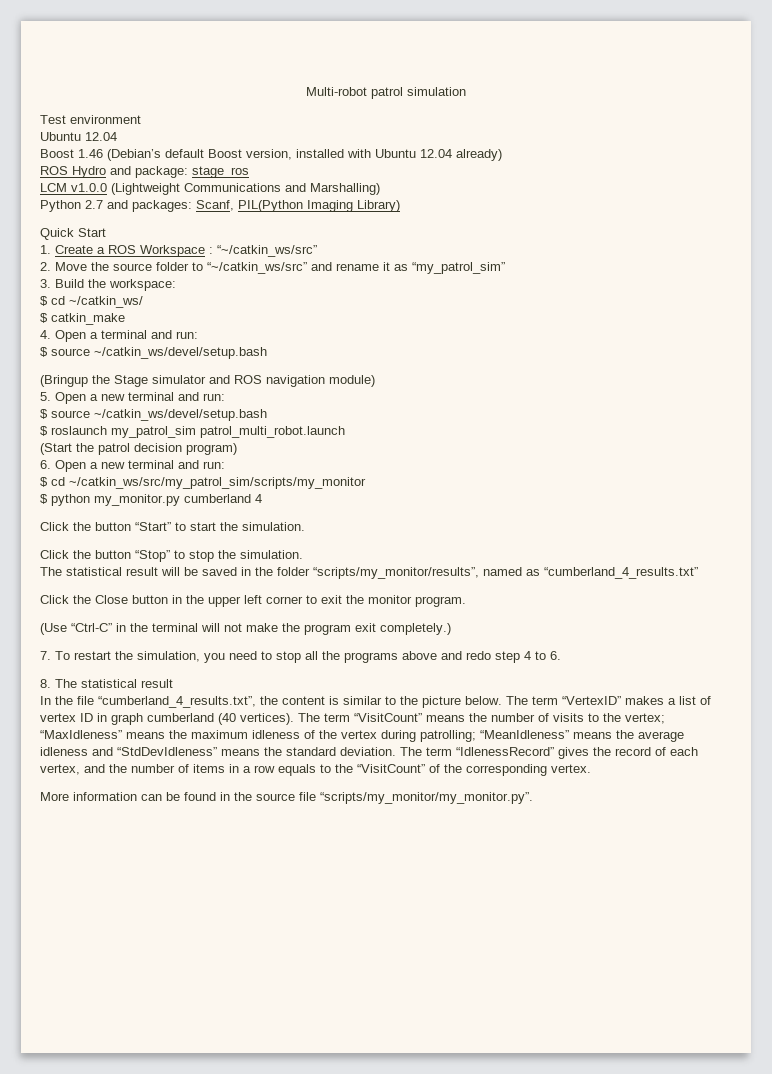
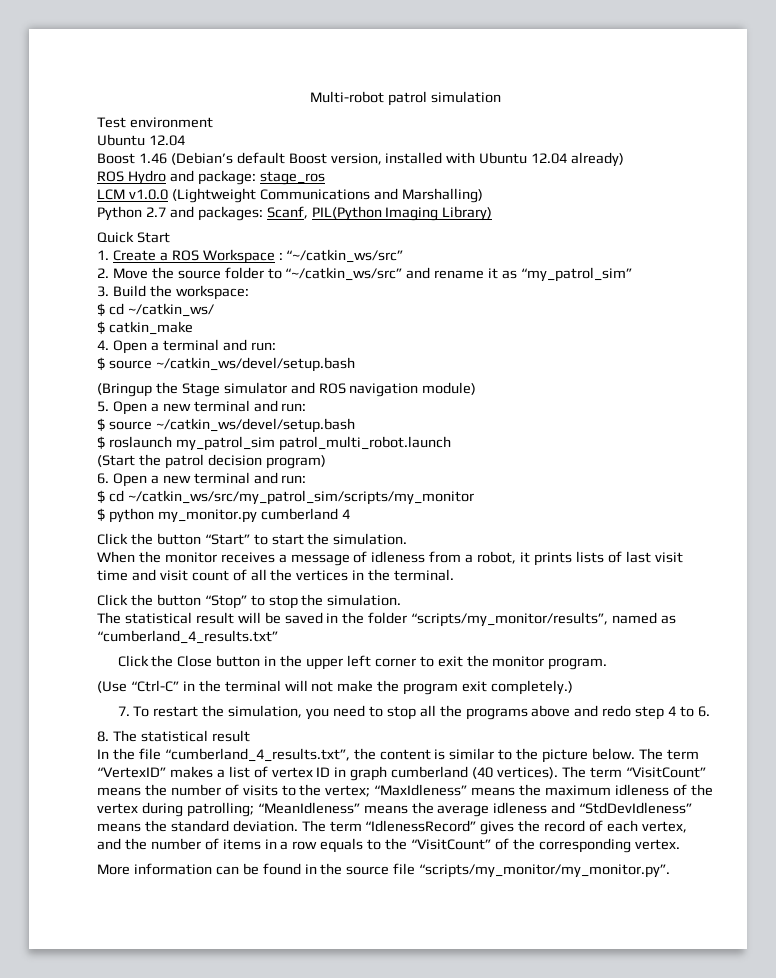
+ When the monitor receives a message of idleness from a robot, it prints lists of last visit time and visit count of all the vertices in the terminal.

